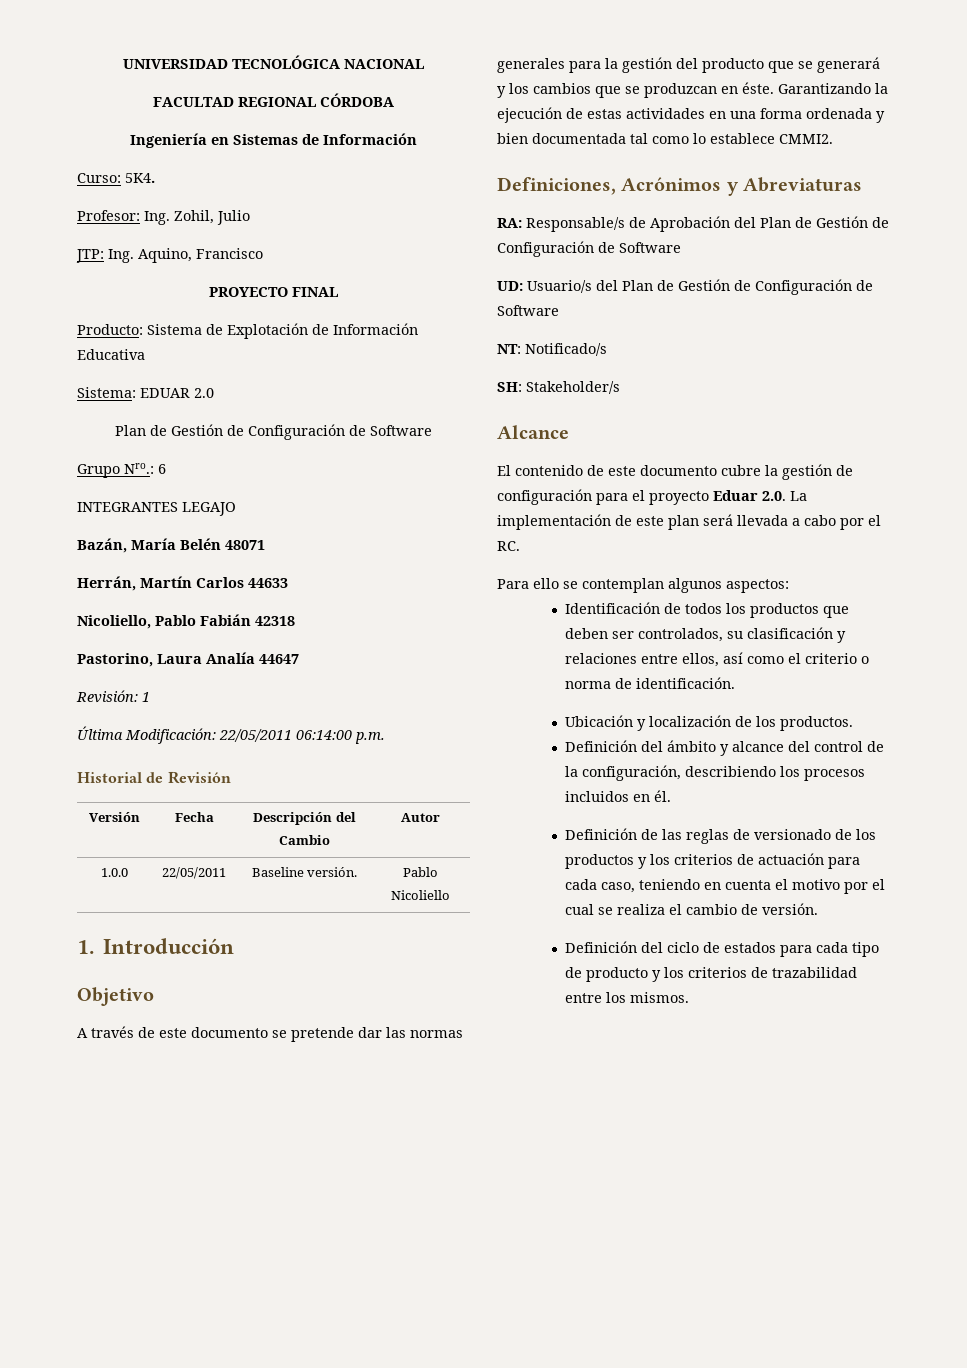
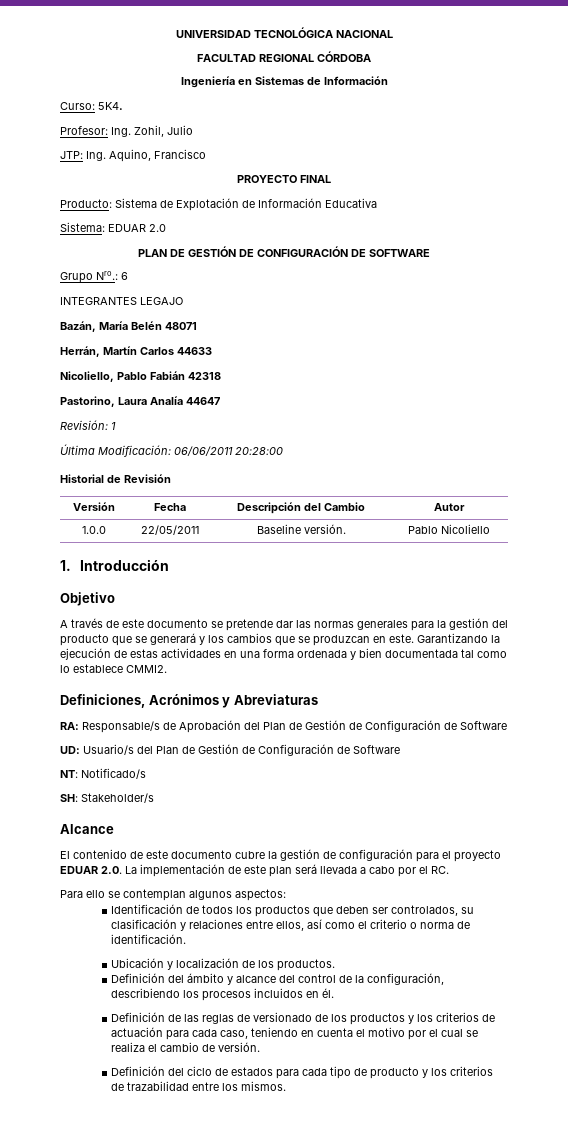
  Sistema: EDUAR 2.0
- Plan de Gestión de Configuración de Software
+ PLAN DE GESTIÓN DE CONFIGURACIÓN DE SOFTWARE
- Última Modificación: 22/05/2011 06:14:00 p.m.
+ Última Modificación: 06/06/2011 20:28:00
- A través de este documento se pretende dar las normas generales para la gestión del producto que se generará y los cambios que se produzcan en éste.
+ A través de este documento se pretende dar las normas generales para la gestión del producto que se generará y los cambios que se produzcan en este.
- El contenido de este documento cubre la gestión de configuración para el proyecto Eduar 2.0. La implementación de este plan será llevada a cabo por el RC.
+ El contenido de este documento cubre la gestión de configuración para el proyecto EDUAR 2.0. La implementación de este plan será llevada a cabo por el RC.

